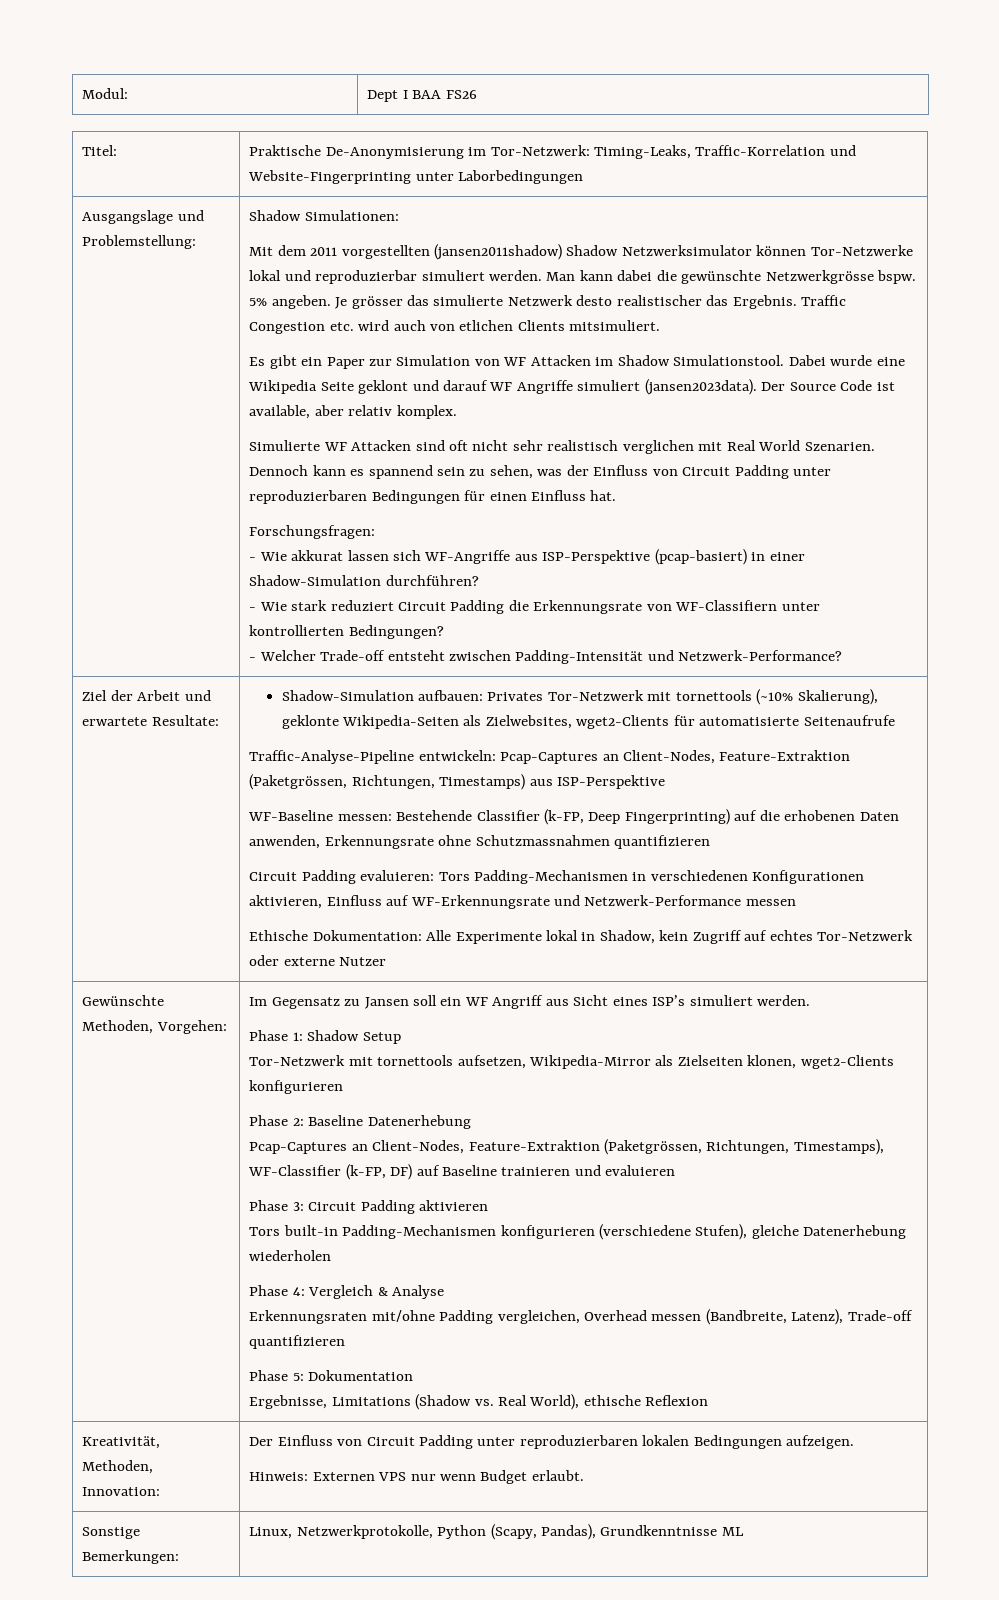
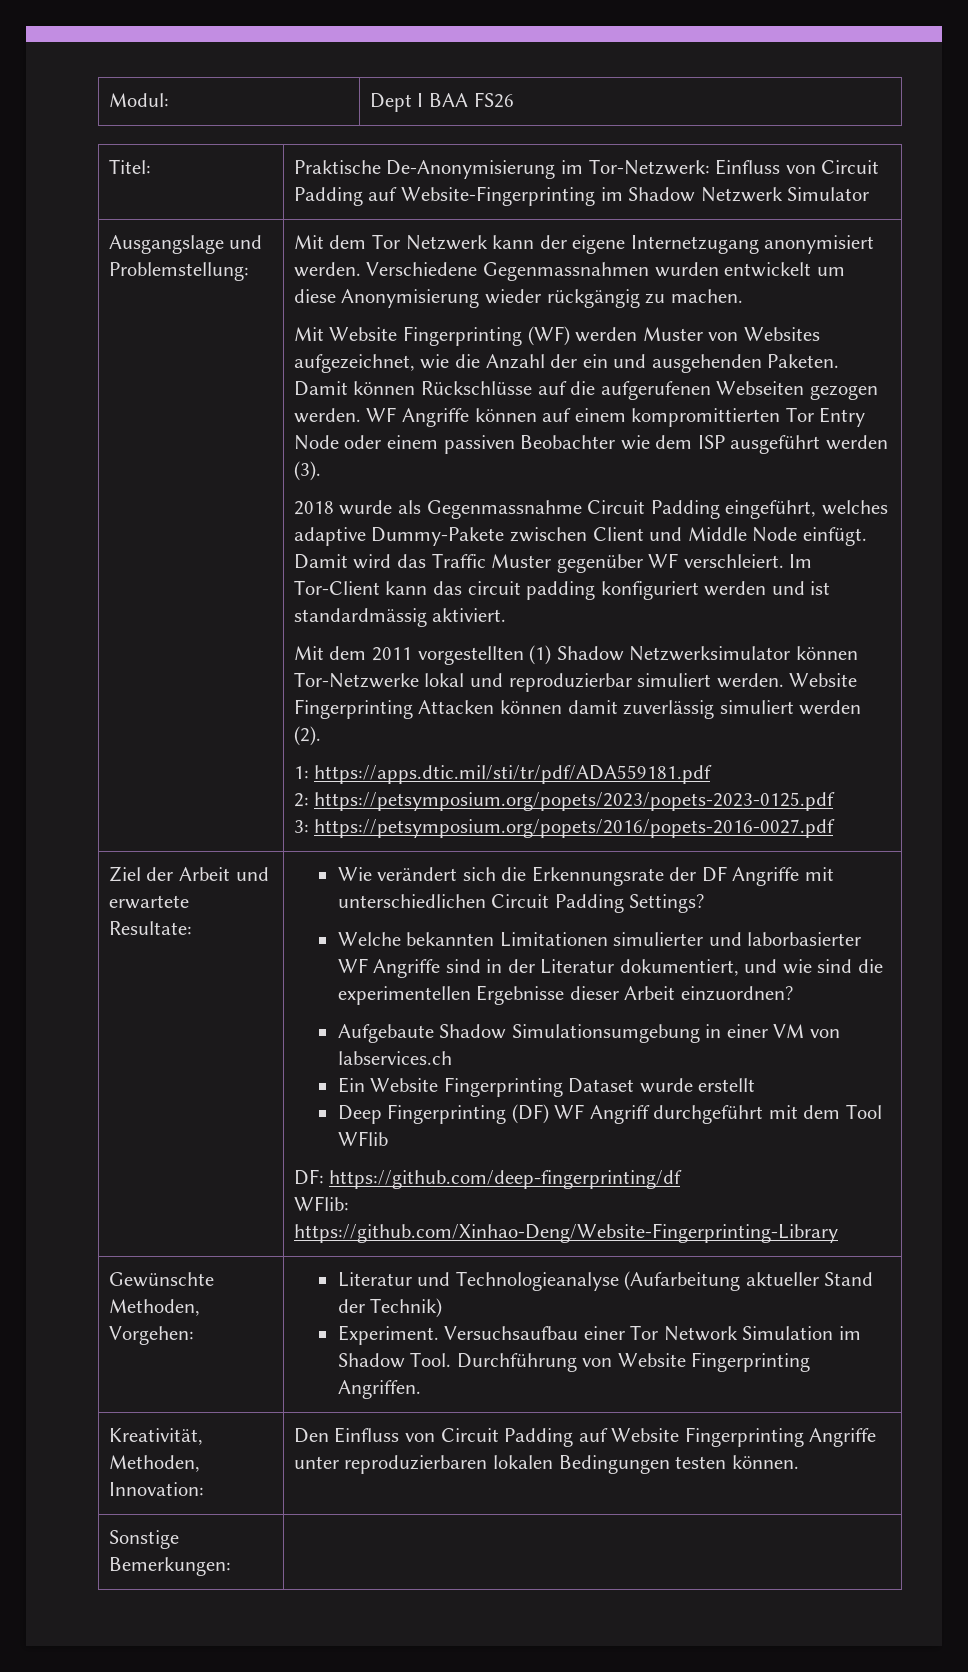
- Titel: | Praktische De-Anonymisierung im Tor-Netzwerk: Timing-Leaks, Traffic-Korrelation und Website-Fingerprinting unter Laborbedingungen
- Ausgangslage und Problemstellung: | Shadow Simulationen:
+ Titel: | Praktische De-Anonymisierung im Tor-Netzwerk: Einfluss von Circuit Padding auf Website-Fingerprinting im Shadow Netzwerk Simulator
+ Ausgangslage und Problemstellung: | Mit dem Tor Netzwerk kann der eigene Internetzugang anonymisiert werden. Verschiedene Gegenmassnahmen wurden entwickelt um diese Anonymisierung wieder rückgängig zu machen.
+ Mit Website Fingerprinting (WF) werden Muster von Websites aufgezeichnet, wie die Anzahl der ein und ausgehenden Paketen. Damit können Rückschlüsse auf die aufgerufenen Webseiten gezogen werden. WF Angriffe können auf einem kompromittierten Tor Entry Node oder einem passiven Beobachter wie dem ISP ausgeführt werden (3).
+ 2018 wurde als Gegenmassnahme Circuit Padding eingeführt, welches adaptive Dummy-Pakete zwischen Client und Middle Node einfügt. Damit wird das Traffic Muster gegenüber WF verschleiert. Im Tor-Client kann das circuit padding konfiguriert werden und ist standardmässig aktiviert.
- Mit dem 2011 vorgestellten (jansen2011shadow) Shadow Netzwerksimulator können Tor-Netzwerke lokal und reproduzierbar simuliert werden.
+ Mit dem 2011 vorgestellten (1) Shadow Netzwerksimulator können Tor-Netzwerke lokal und reproduzierbar simuliert werden.
- Man kann dabei die gewünschte Netzwerkgrösse bspw. 5% angeben. Je grösser das simulierte Netzwerk desto realistischer das Ergebnis. Traffic Congestion etc. wird auch von etlichen Clients mitsimuliert.
- Es gibt ein Paper zur Simulation von WF Attacken im Shadow Simulationstool. Dabei wurde eine Wikipedia Seite geklont und darauf WF Angriffe simuliert (jansen2023data). Der Source Code ist available, aber relativ komplex.
- Simulierte WF Attacken sind oft nicht sehr realistisch verglichen mit Real World Szenarien. Dennoch kann es spannend sein zu sehen, was der Einfluss von Circuit Padding unter reproduzierbaren Bedingungen für einen Einfluss hat.
- Forschungsfragen:
- - Wie akkurat lassen sich WF-Angriffe aus ISP-Perspektive (pcap-basiert) in einer Shadow-Simulation durchführen?
- - Wie stark reduziert Circuit Padding die Erkennungsrate von WF-Classifiern unter kontrollierten Bedingungen?
- - Welcher Trade-off entsteht zwischen Padding-Intensität und Netzwerk-Performance?
+ Website Fingerprinting Attacken können damit zuverlässig simuliert werden (2).
+ 1: https://apps.dtic.mil/sti/tr/pdf/ADA559181.pdf
+ 2: https://petsymposium.org/popets/2023/popets-2023-0125.pdf
+ 3: https://petsymposium.org/popets/2016/popets-2016-0027.pdf
- Shadow-Simulation aufbauen: Privates Tor-Netzwerk mit tornettools (~10% Skalierung), geklonte Wikipedia-Seiten als Zielwebsites, wget2-Clients für automatisierte Seitenaufrufe
- Traffic-Analyse-Pipeline entwickeln: Pcap-Captures an Client-Nodes, Feature-Extraktion (Paketgrössen, Richtungen, Timestamps) aus ISP-Perspektive
- WF-Baseline messen: Bestehende Classifier (k-FP, Deep Fingerprinting) auf die erhobenen Daten anwenden, Erkennungsrate ohne Schutzmassnahmen quantifizieren
- Circuit Padding evaluieren: Tors Padding-Mechanismen in verschiedenen Konfigurationen aktivieren, Einfluss auf WF-Erkennungsrate und Netzwerk-Performance messen
- Ethische Dokumentation: Alle Experimente lokal in Shadow, kein Zugriff auf echtes Tor-Netzwerk oder externe Nutzer
- Gewünschte Methoden, Vorgehen: | Im Gegensatz zu Jansen soll ein WF Angriff aus Sicht eines ISP’s simuliert werden.
- Phase 1: Shadow Setup
- Tor-Netzwerk mit tornettools aufsetzen, Wikipedia-Mirror als Zielseiten klonen, wget2-Clients konfigurieren
- Phase 2: Baseline Datenerhebung
- Pcap-Captures an Client-Nodes, Feature-Extraktion (Paketgrössen, Richtungen, Timestamps), WF-Classifier (k-FP, DF) auf Baseline trainieren und evaluieren
- Phase 3: Circuit Padding aktivieren
- Tors built-in Padding-Mechanismen konfigurieren (verschiedene Stufen), gleiche Datenerhebung wiederholen
- Phase 4: Vergleich & Analyse
- Erkennungsraten mit/ohne Padding vergleichen, Overhead messen (Bandbreite, Latenz), Trade-off quantifizieren
- Phase 5: Dokumentation
- Ergebnisse, Limitations (Shadow vs. Real World), ethische Reflexion
+ Wie verändert sich die Erkennungsrate der DF Angriffe mit unterschiedlichen Circuit Padding Settings?
+ Welche bekannten Limitationen simulierter und laborbasierter WF Angriffe sind in der Literatur dokumentiert, und wie sind die experimentellen Ergebnisse dieser Arbeit einzuordnen?
+ Aufgebaute Shadow Simulationsumgebung in einer VM von labservices.ch
+ Ein Website Fingerprinting Dataset wurde erstellt
+ Deep Fingerprinting (DF) WF Angriff durchgeführt mit dem Tool WFlib
+ DF: https://github.com/deep-fingerprinting/df
+ WFlib: https://github.com/Xinhao-Deng/Website-Fingerprinting-Library
+ Gewünschte Methoden, Vorgehen: | Literatur und Technologieanalyse (Aufarbeitung aktueller Stand der Technik)
+ Experiment. Versuchsaufbau einer Tor Network Simulation im Shadow Tool. Durchführung von Website Fingerprinting Angriffen.
- Kreativität, Methoden, Innovation: | Der Einfluss von Circuit Padding unter reproduzierbaren lokalen Bedingungen aufzeigen.
- Hinweis: Externen VPS nur wenn Budget erlaubt.
- Sonstige Bemerkungen: | Linux, Netzwerkprotokolle, Python (Scapy, Pandas), Grundkenntnisse ML
+ Kreativität, Methoden, Innovation: | Den Einfluss von Circuit Padding auf Website Fingerprinting Angriffe unter reproduzierbaren lokalen Bedingungen testen können.
+ Sonstige Bemerkungen: |

